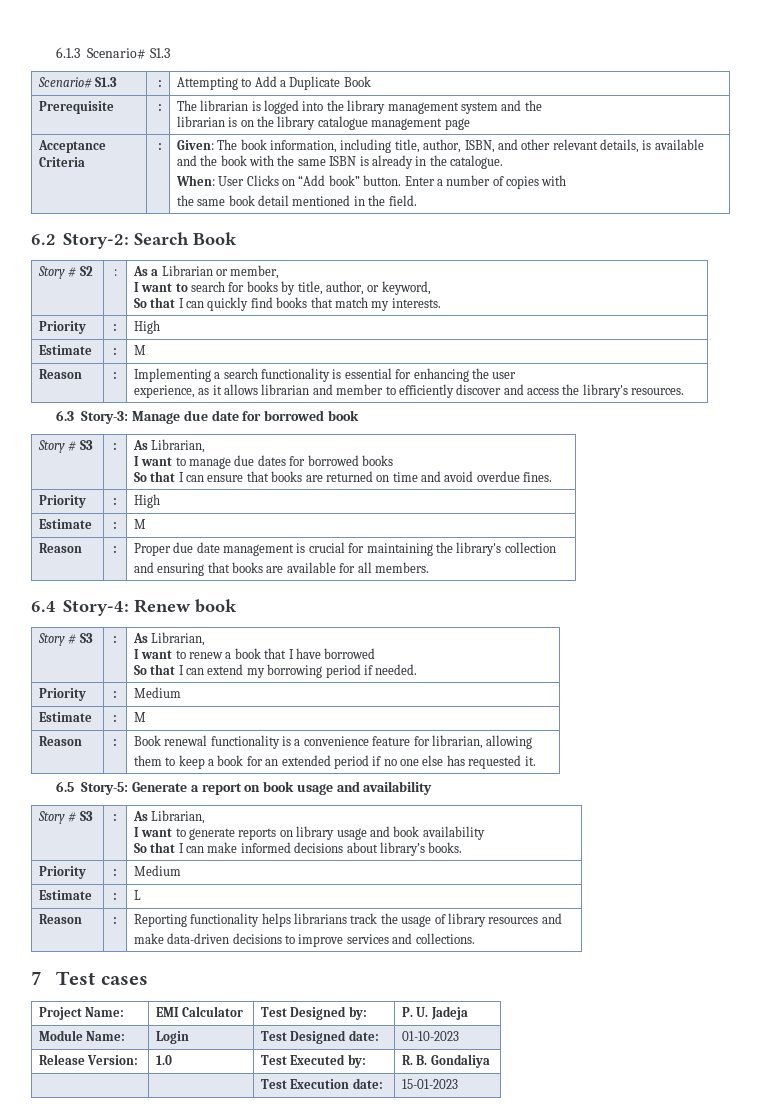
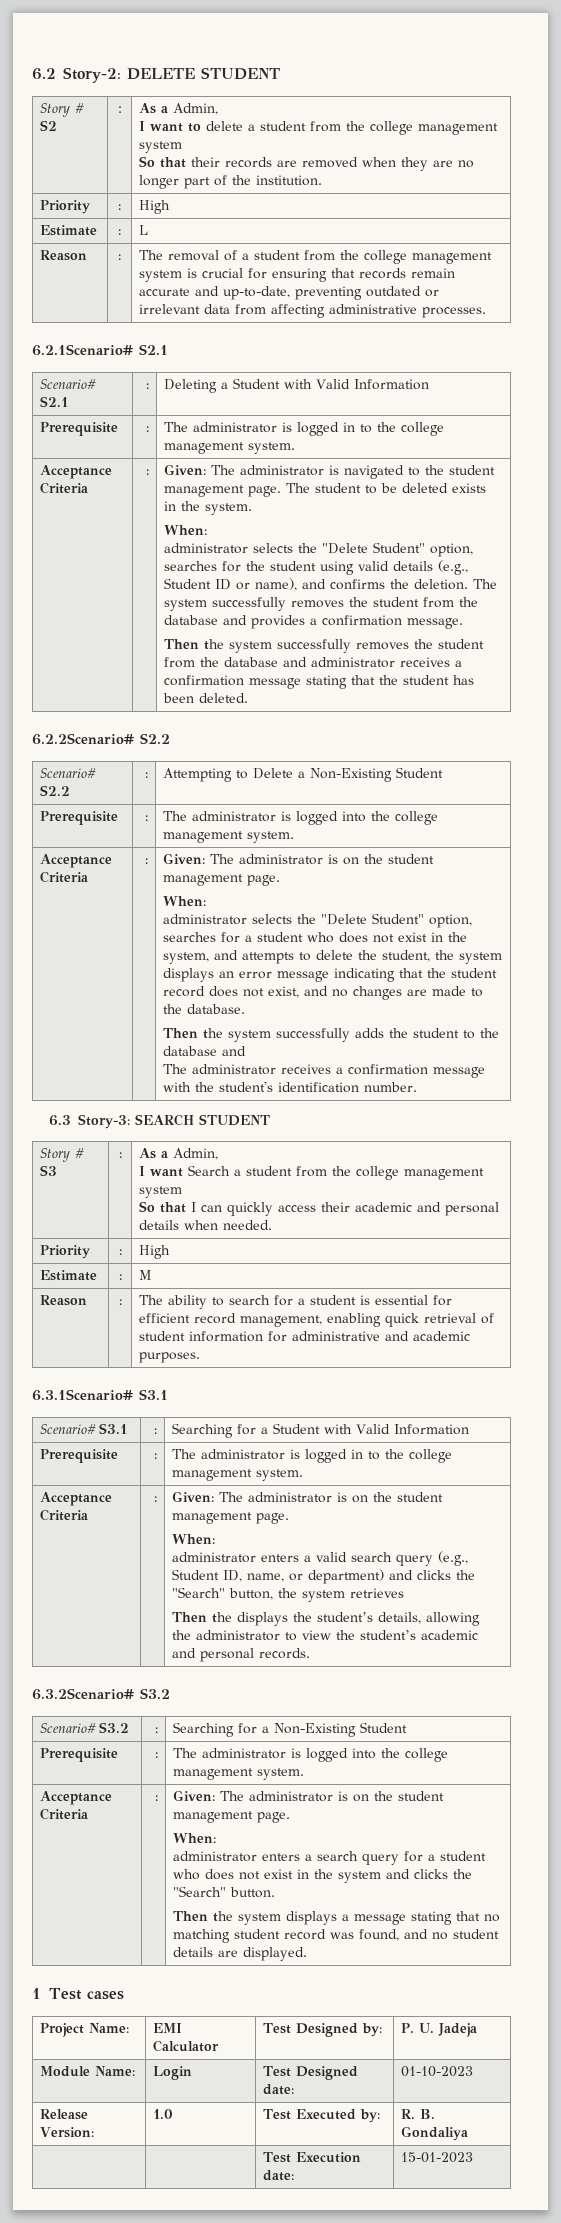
- 6.1.3 Scenario# S1.3
- Scenario# S1.3 | : | Attempting to Add a Duplicate Book
- Prerequisite | : | The librarian is logged into the library management system and the
- librarian is on the library catalogue management page
- Acceptance Criteria | : | Given: The book information, including title, author, ISBN, and other relevant details, is available and the book with the same ISBN is already in the catalogue.
- When: User Clicks on “Add book” button. Enter a number of copies with
- the same book detail mentioned in the field.
- 6.2 Story-2: Search Book
+ 6.2 Story-2: DELETE STUDENT
- Story # S2 | : | As a Librarian or member,
- I want to search for books by title, author, or keyword,
- So that I can quickly find books that match my interests.
+ Story # S2 | : | As a Admin,
+ I want to delete a student from the college management system
+ So that their records are removed when they are no longer part of the institution.
+ Priority | : | High
+ Estimate | : | L
+ Reason | : | The removal of a student from the college management system is crucial for ensuring that records remain accurate and up-to-date, preventing outdated or irrelevant data from affecting administrative processes.
+ 6.2.1Scenario# S2.1
+ Scenario# S2.1 | : | Deleting a Student with Valid Information
+ Prerequisite | : | The administrator is logged in to the college management system.
+ Acceptance Criteria | : | Given: The administrator is navigated to the student management page. The student to be deleted exists in the system.
+ When:
+ administrator selects the "Delete Student" option, searches for the student using valid details (e.g., Student ID or name), and confirms the deletion. The system successfully removes the student from the database and provides a confirmation message.
+ Then the system successfully removes the student from the database and administrator receives a confirmation message stating that the student has been deleted.
+ 6.2.2Scenario# S2.2
+ Scenario# S2.2 | : | Attempting to Delete a Non-Existing Student
+ Prerequisite | : | The administrator is logged into the college management system.
+ Acceptance Criteria | : | Given: The administrator is on the student management page.
+ When:
+ administrator selects the "Delete Student" option, searches for a student who does not exist in the system, and attempts to delete the student, the system displays an error message indicating that the student record does not exist, and no changes are made to the database.
+ Then the system successfully adds the student to the database and
+ The administrator receives a confirmation message with the student's identification number.
+ 6.3 Story-3: SEARCH STUDENT
+ Story # S3 | : | As a Admin,
+ I want Search a student from the college management system
+ So that I can quickly access their academic and personal details when needed.
  Priority | : | High
  Estimate | : | M
- Reason | : | Implementing a search functionality is essential for enhancing the user
- experience, as it allows librarian and member to efficiently discover and access the library's resources.
- 6.3 Story-3: Manage due date for borrowed book
- Story # S3 | : | As Librarian,
- I want to manage due dates for borrowed books
- So that I can ensure that books are returned on time and avoid overdue fines.
- Priority | : | High
- Estimate | : | M
- Reason | : | Proper due date management is crucial for maintaining the library's collection
- and ensuring that books are available for all members.
- 6.4 Story-4: Renew book
- Story # S3 | : | As Librarian,
- I want to renew a book that I have borrowed
- So that I can extend my borrowing period if needed.
- Priority | : | Medium
- Estimate | : | M
- Reason | : | Book renewal functionality is a convenience feature for librarian, allowing
- them to keep a book for an extended period if no one else has requested it.
- 6.5 Story-5: Generate a report on book usage and availability
- Story # S3 | : | As Librarian,
- I want to generate reports on library usage and book availability
- So that I can make informed decisions about library’s books.
- Priority | : | Medium
- Estimate | : | L
- Reason | : | Reporting functionality helps librarians track the usage of library resources and
- make data-driven decisions to improve services and collections.
- 7 Test cases
+ Reason | : | The ability to search for a student is essential for efficient record management, enabling quick retrieval of student information for administrative and academic purposes.
+ 6.3.1Scenario# S3.1
+ Scenario# S3.1 | : | Searching for a Student with Valid Information
+ Prerequisite | : | The administrator is logged in to the college management system.
+ Acceptance Criteria | : | Given: The administrator is on the student management page.
+ When:
+ administrator enters a valid search query (e.g., Student ID, name, or department) and clicks the "Search" button, the system retrieves
+ Then the displays the student’s details, allowing the administrator to view the student’s academic and personal records.
+ 6.3.2Scenario# S3.2
+ Scenario# S3.2 | : | Searching for a Non-Existing Student
+ Prerequisite | : | The administrator is logged into the college management system.
+ Acceptance Criteria | : | Given: The administrator is on the student management page.
+ When:
+ administrator enters a search query for a student who does not exist in the system and clicks the "Search" button.
+ Then the system displays a message stating that no matching student record was found, and no student details are displayed.
+ 1 Test cases

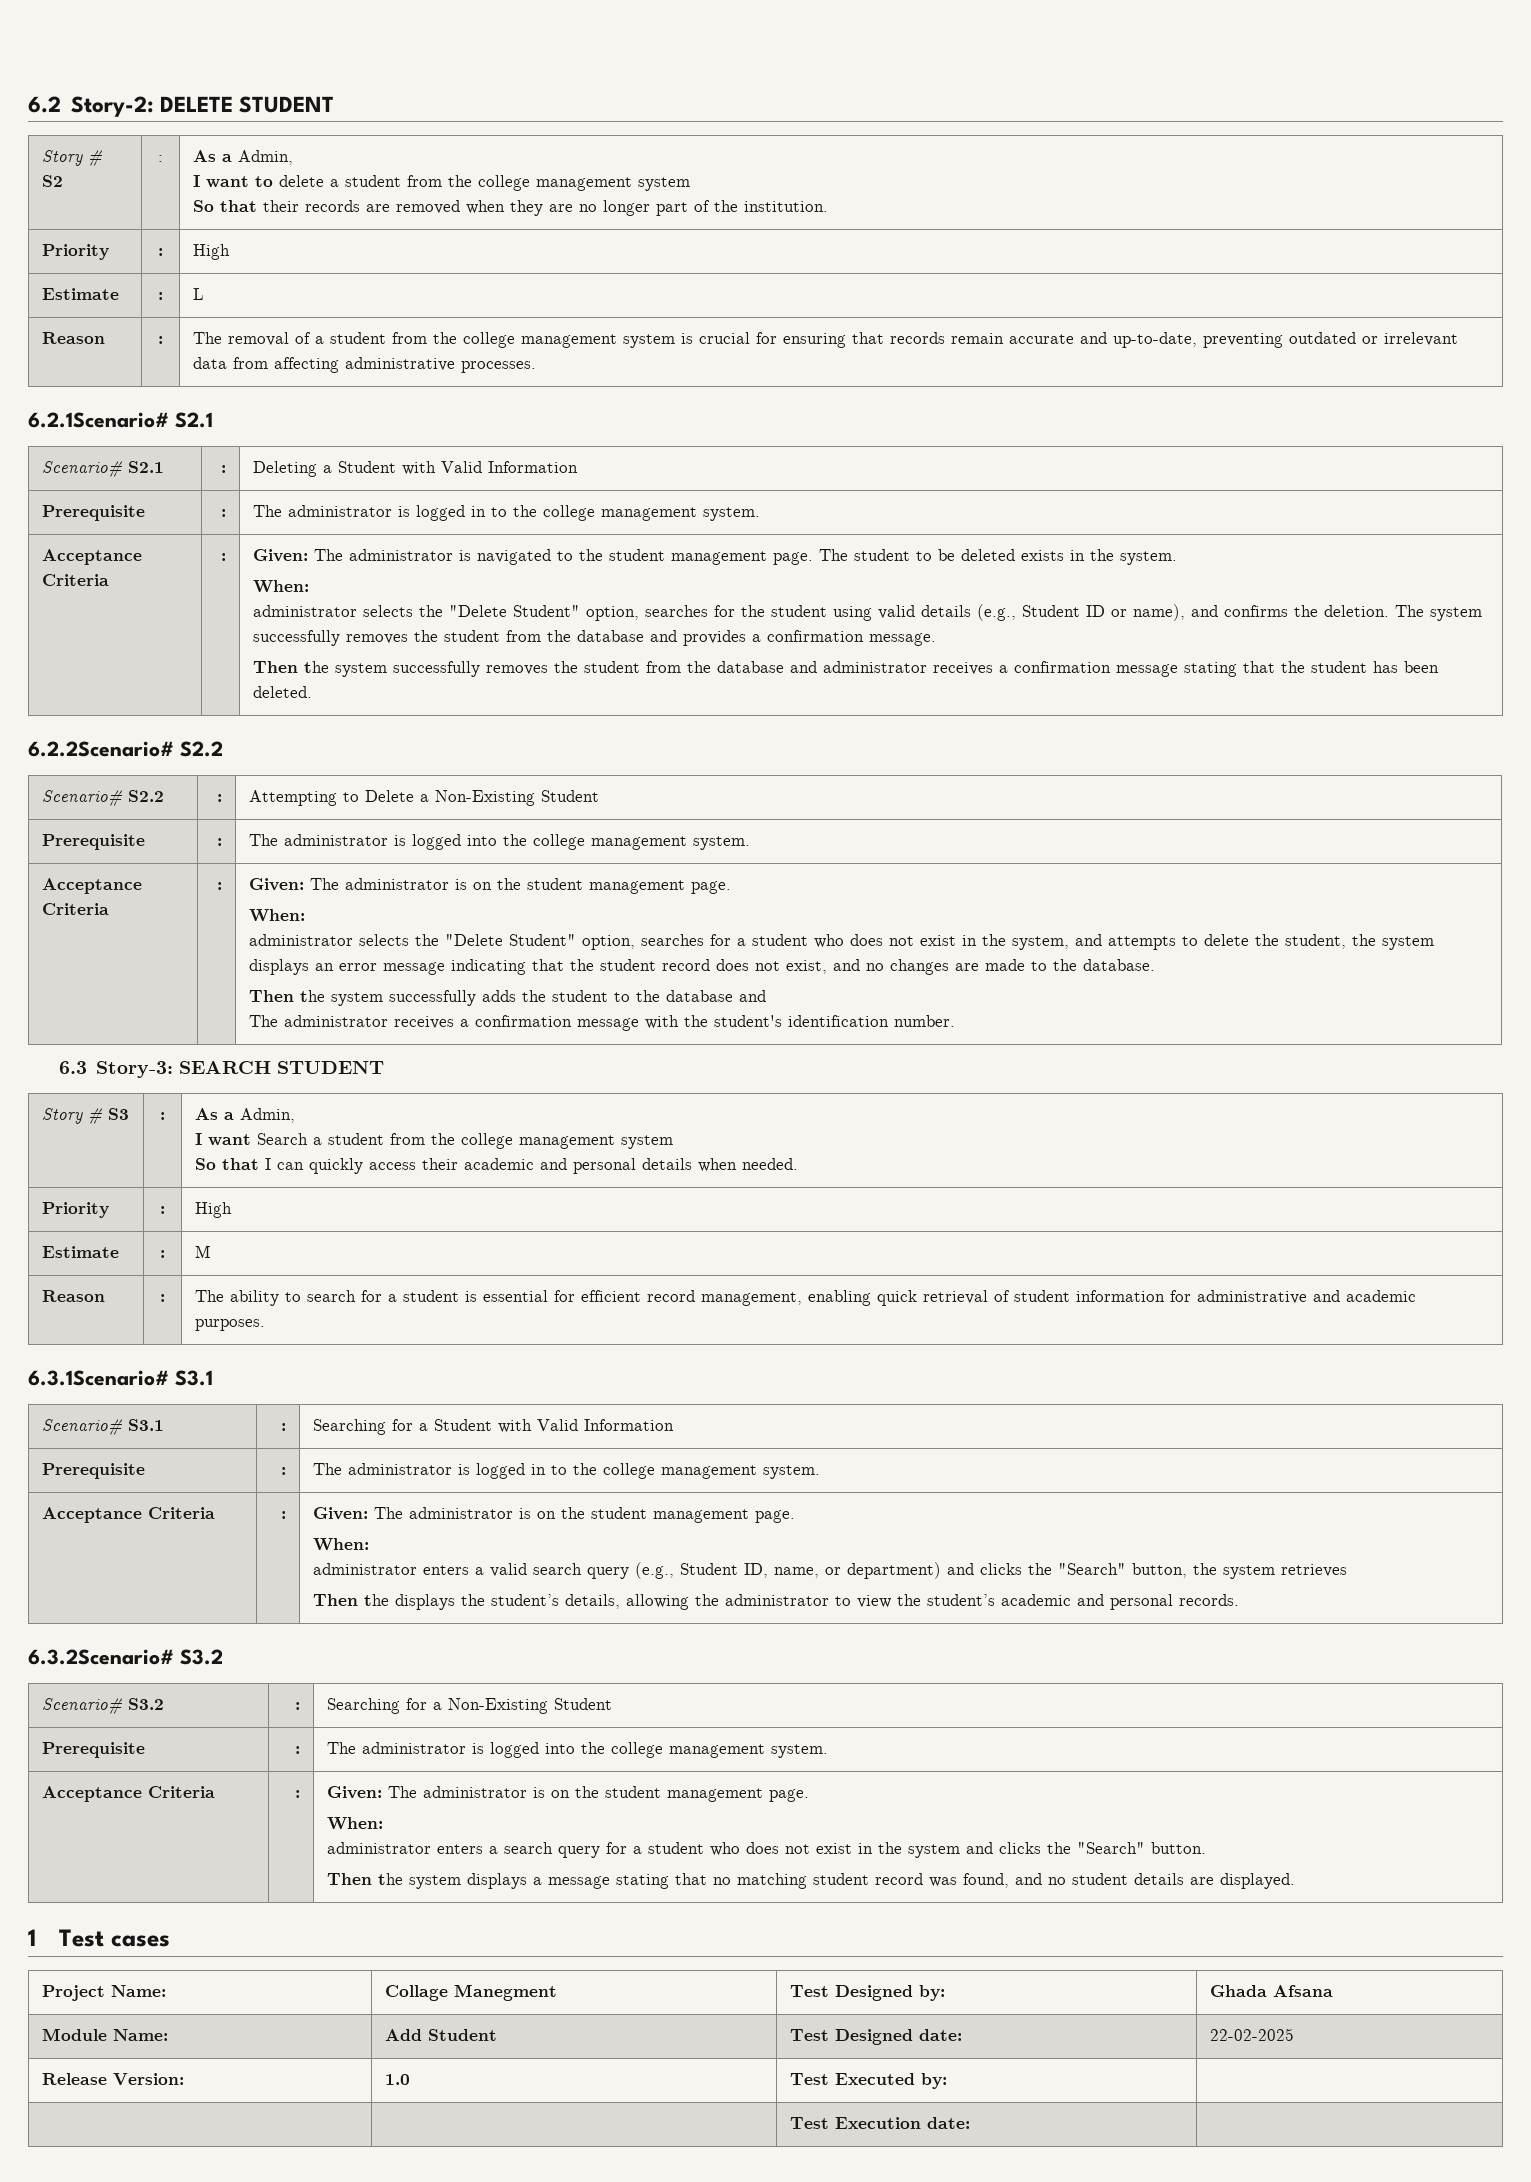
- Project Name: | EMI Calculator | Test Designed by: | P. U. Jadeja
+ Project Name: | Collage Manegment | Test Designed by: | Ghada Afsana
- Module Name: | Login | Test Designed date: | 01-10-2023
+ Module Name: | Add Student | Test Designed date: | 22-02-2025
- Release Version: | 1.0 | Test Executed by: | R. B. Gondaliya
+ Release Version: | 1.0 | Test Executed by: |
- | | Test Execution date: | 15-01-2023
+ | | Test Execution date: |

